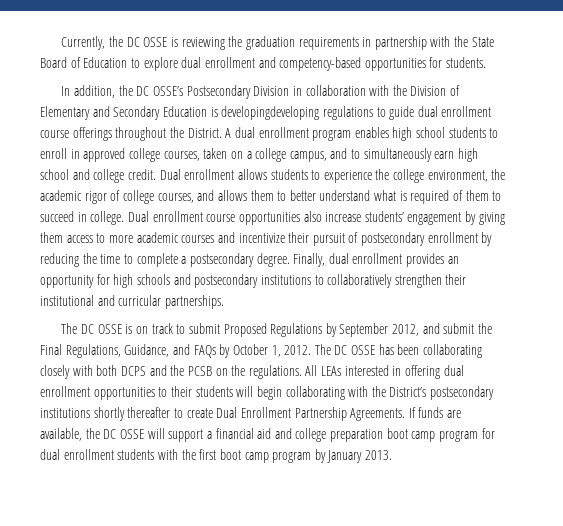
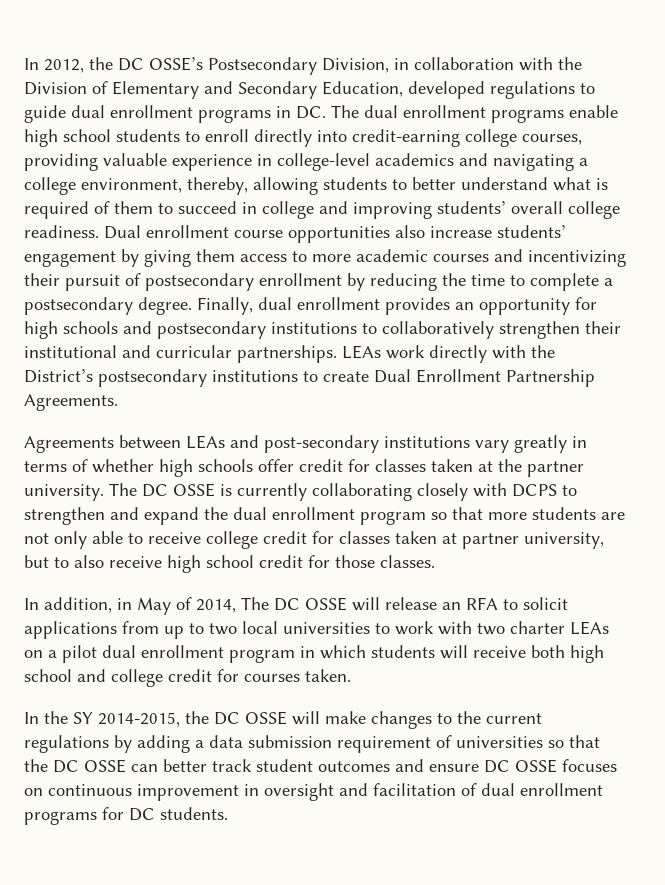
- Currently, the DC OSSE is reviewing the graduation requirements in partnership with the State Board of Education to explore dual enrollment and competency-based opportunities for students.
- In addition, the DC OSSE’s Postsecondary Division in collaboration with the Division of Elementary and Secondary Education is developingdeveloping regulations to guide dual enrollment course offerings throughout the District. A dual enrollment program enables high school students to enroll in approved college courses, taken on a college campus, and to simultaneously earn high school and college credit. Dual enrollment allows students to experience the college environment, the academic rigor of college courses, and allows them to better understand what is required of them to succeed in college.
+ In 2012, the DC OSSE’s Postsecondary Division, in collaboration with the Division of Elementary and Secondary Education, developed regulations to guide dual enrollment programs in DC. The dual enrollment programs enable high school students to enroll directly into credit-earning college courses, providing valuable experience in college-level academics and navigating a college environment, thereby, allowing students to better understand what is required of them to succeed in college and improving students’ overall college readiness.
- Dual enrollment course opportunities also increase students’ engagement by giving them access to more academic courses and incentivize their pursuit of postsecondary enrollment by reducing the time to complete a postsecondary degree.
+ Dual enrollment course opportunities also increase students’ engagement by giving them access to more academic courses and incentivizing their pursuit of postsecondary enrollment by reducing the time to complete a postsecondary degree.
- Finally, dual enrollment provides an opportunity for high schools and postsecondary institutions to collaboratively strengthen their institutional and curricular partnerships.
- The DC OSSE is on track to submit Proposed Regulations by September 2012, and submit the Final Regulations, Guidance, and FAQs by October 1, 2012. The DC OSSE has been collaborating closely with both DCPS and the PCSB on the regulations. All LEAs interested in offering dual enrollment opportunities to their students will begin collaborating with the District’s postsecondary institutions shortly thereafter to create Dual Enrollment Partnership Agreements. If funds are available, the DC OSSE will support a financial aid and college preparation boot camp program for dual enrollment students with the first boot camp program by January 2013.
+ Finally, dual enrollment provides an opportunity for high schools and postsecondary institutions to collaboratively strengthen their institutional and curricular partnerships. LEAs work directly with the District’s postsecondary institutions to create Dual Enrollment Partnership Agreements.
+ Agreements between LEAs and post-secondary institutions vary greatly in terms of whether high schools offer credit for classes taken at the partner university. The DC OSSE is currently collaborating closely with DCPS to strengthen and expand the dual enrollment program so that more students are not only able to receive college credit for classes taken at partner university, but to also receive high school credit for those classes.
+ In addition, in May of 2014, The DC OSSE will release an RFA to solicit applications from up to two local universities to work with two charter LEAs on a pilot dual enrollment program in which students will receive both high school and college credit for courses taken.
+ In the SY 2014-2015, the DC OSSE will make changes to the current regulations by adding a data submission requirement of universities so that the DC OSSE can better track student outcomes and ensure DC OSSE focuses on continuous improvement in oversight and facilitation of dual enrollment programs for DC students.

